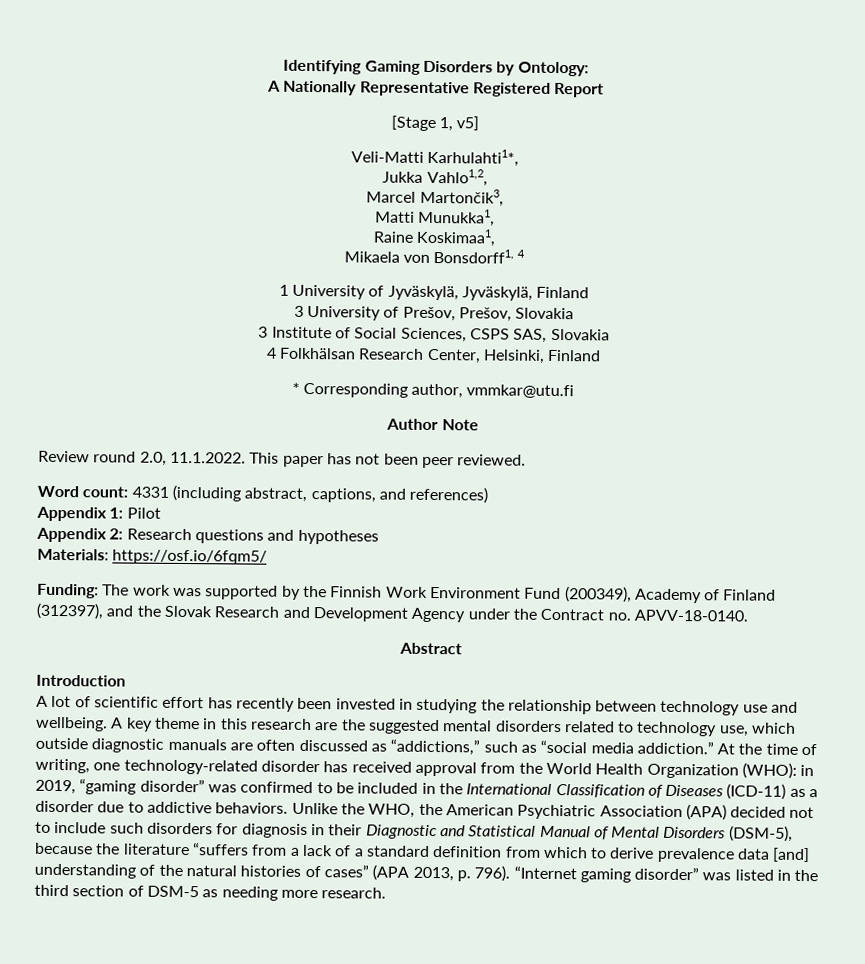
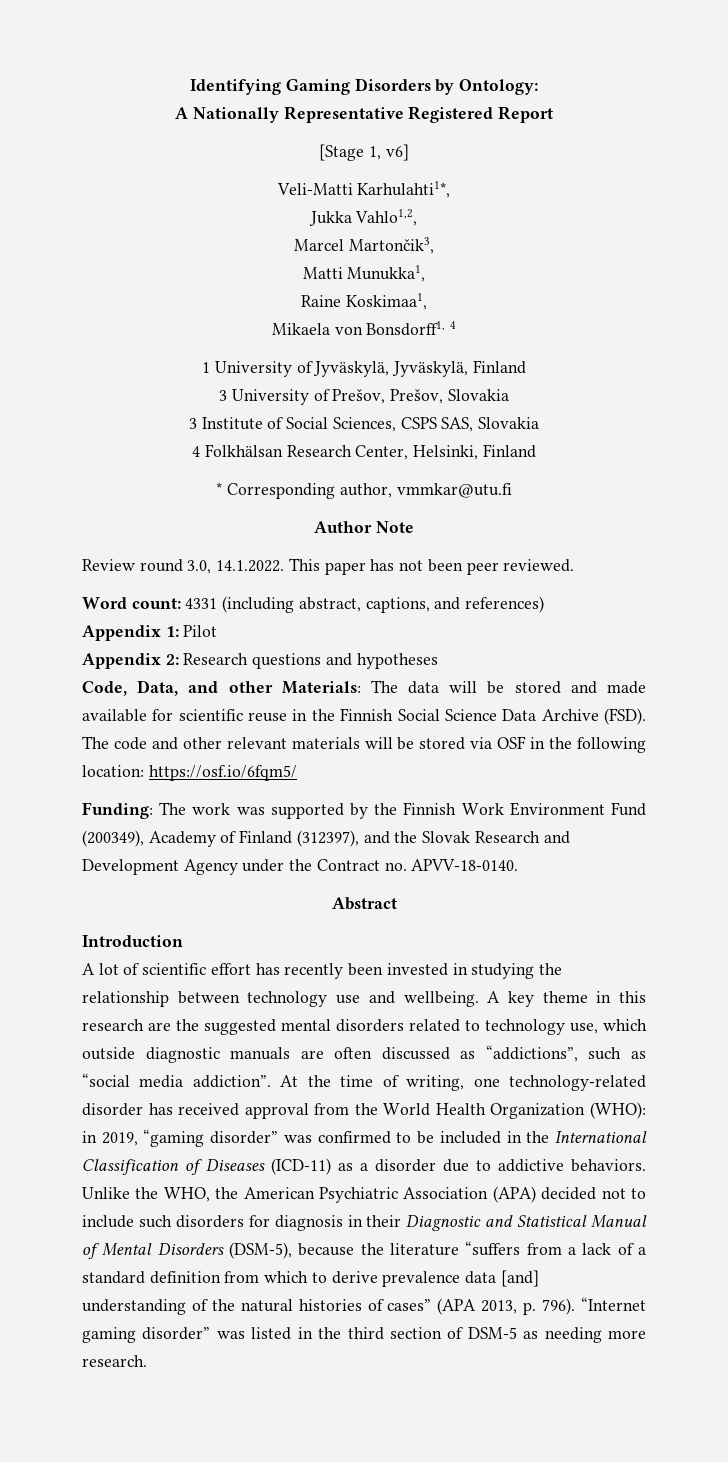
- [Stage 1, v5]
+ [Stage 1, v6]
- Review round 2.0, 11.1.2022. This paper has not been peer reviewed.
+ Review round 3.0, 14.1.2022. This paper has not been peer reviewed.
- Materials: https://osf.io/6fqm5/
+ Code, Data, and other Materials: The data will be stored and made available for scientific reuse in the Finnish Social Science Data Archive (FSD). The code and other relevant materials will be stored via OSF in the following location: https://osf.io/6fqm5/
- A key theme in this research are the suggested mental disorders related to technology use, which outside diagnostic manuals are often discussed as “addictions,” such as “social media addiction.”
+ A key theme in this research are the suggested mental disorders related to technology use, which outside diagnostic manuals are often discussed as “addictions”, such as “social media addiction”.

